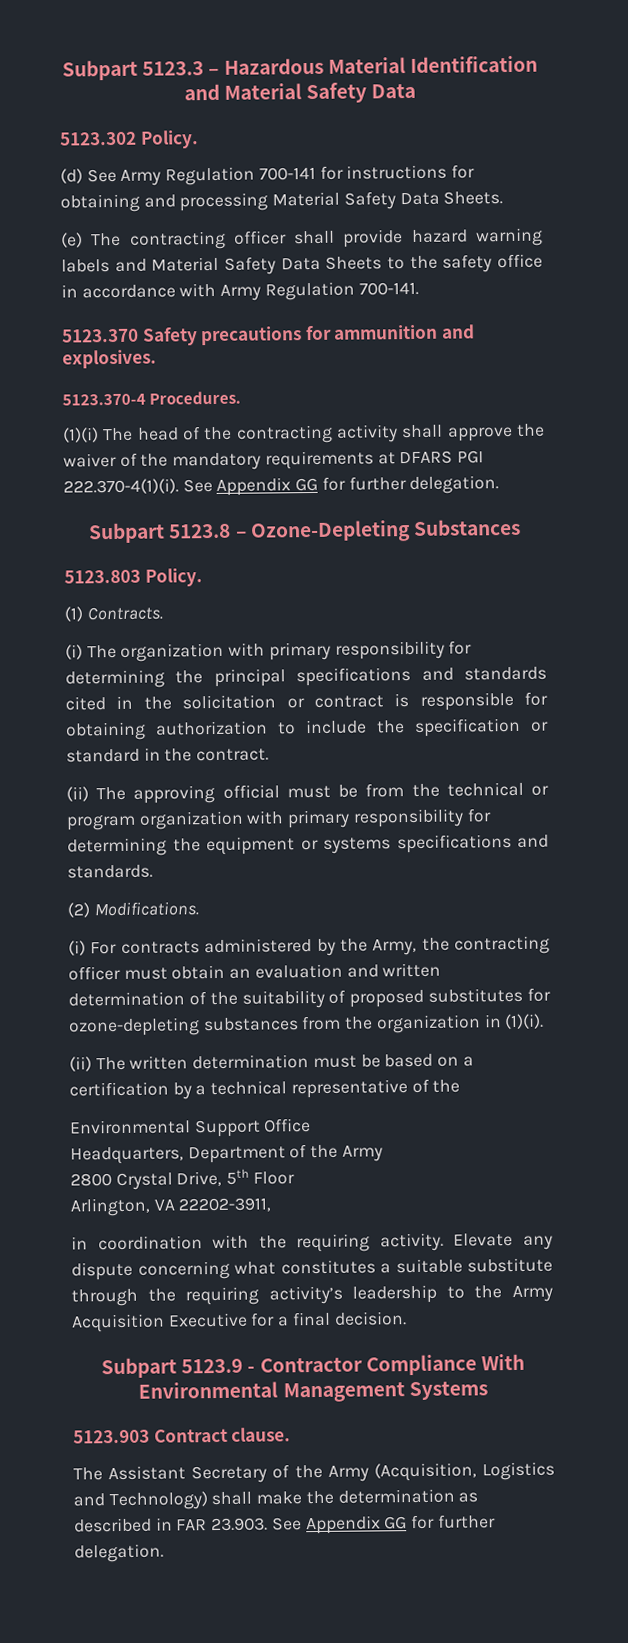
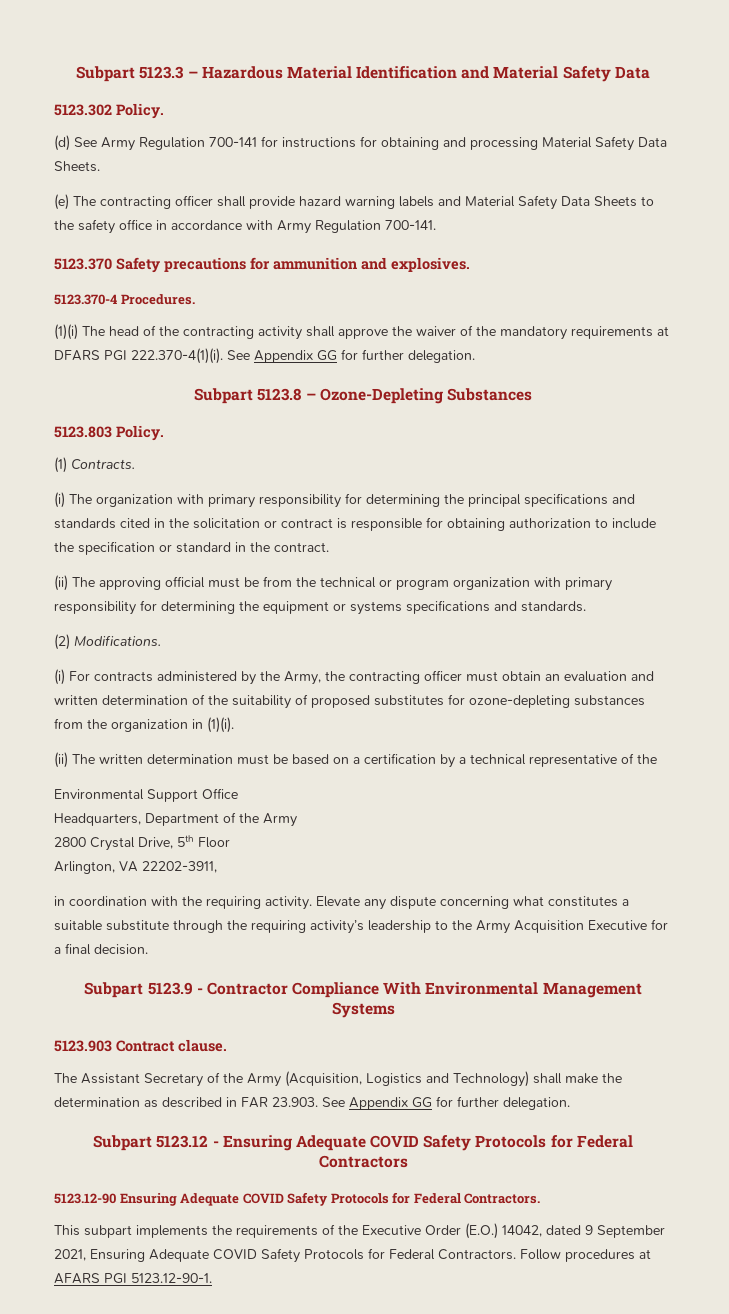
+ Subpart 5123.12 - Ensuring Adequate COVID Safety Protocols for Federal Contractors
+ 5123.12-90 Ensuring Adequate COVID Safety Protocols for Federal Contractors.
+ This subpart implements the requirements of the Executive Order (E.O.) 14042, dated 9 September 2021, Ensuring Adequate COVID Safety Protocols for Federal Contractors. Follow procedures at AFARS PGI 5123.12-90-1.

